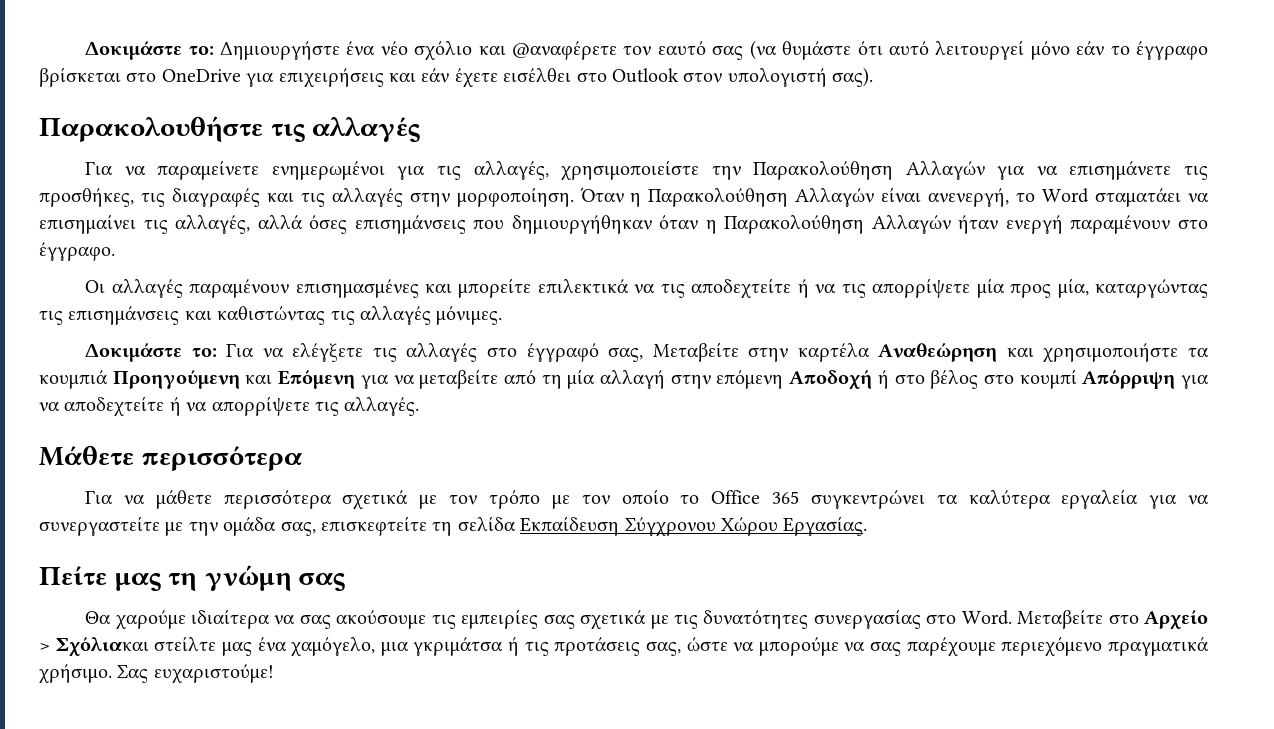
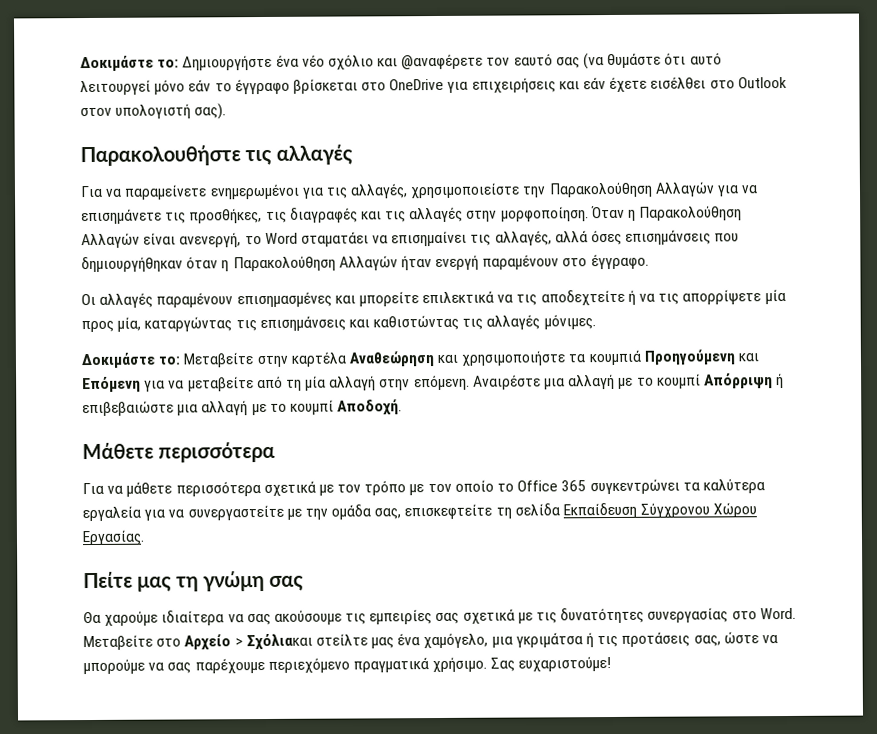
- Δοκιμάστε το: Για να ελέγξετε τις αλλαγές στο έγγραφό σας, Μεταβείτε στην καρτέλα Αναθεώρηση και χρησιμοποιήστε τα κουμπιά Προηγούμενη και Επόμενη για να μεταβείτε από τη μία αλλαγή στην επόμενη Αποδοχή ή στο βέλος στο κουμπί Απόρριψη για να αποδεχτείτε ή να απορρίψετε τις αλλαγές.
+ Δοκιμάστε το: Μεταβείτε στην καρτέλα Αναθεώρηση και χρησιμοποιήστε τα κουμπιά Προηγούμενη και Επόμενη για να μεταβείτε από τη μία αλλαγή στην επόμενη. Αναιρέστε μια αλλαγή με το κουμπί Απόρριψη ή επιβεβαιώστε μια αλλαγή με το κουμπί Αποδοχή.

